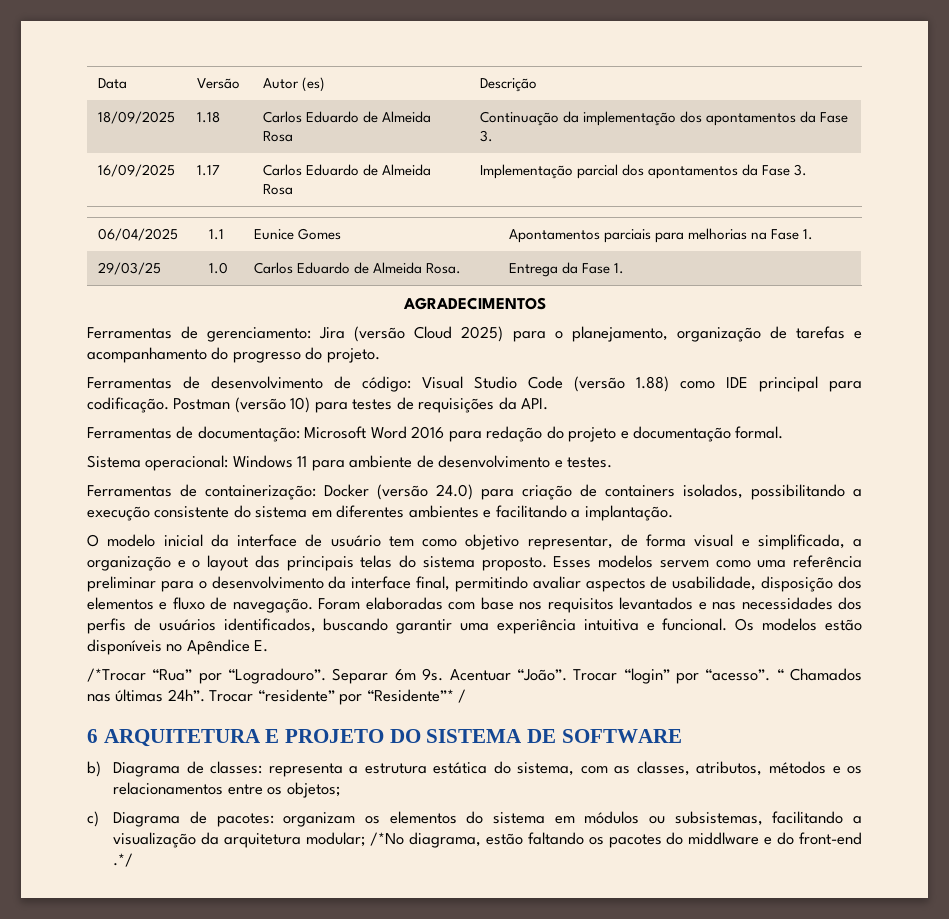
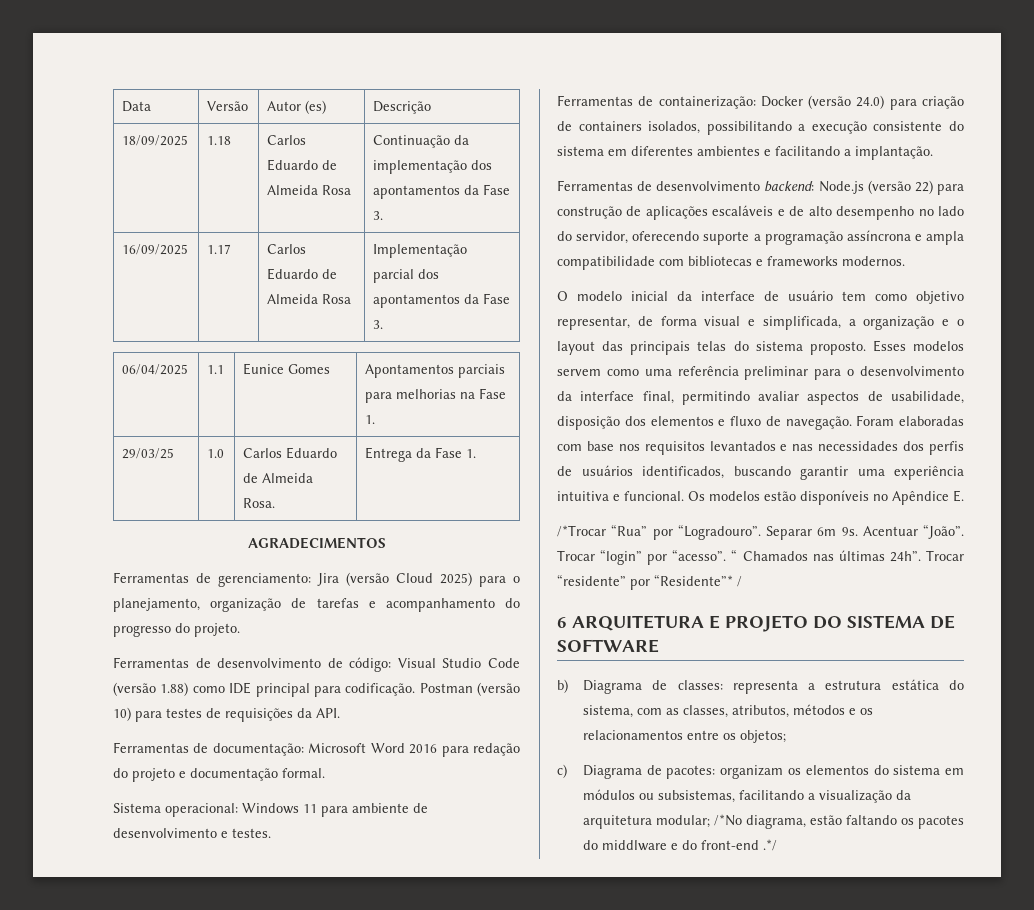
+ Ferramentas de desenvolvimento backend: Node.js (versão 22) para construção de aplicações escaláveis e de alto desempenho no lado do servidor, oferecendo suporte a programação assíncrona e ampla compatibilidade com bibliotecas e frameworks modernos.

